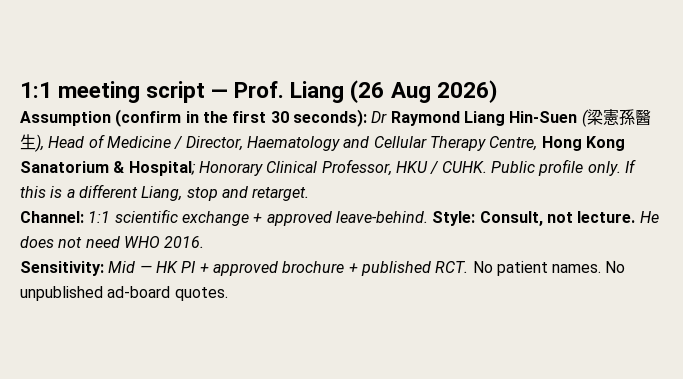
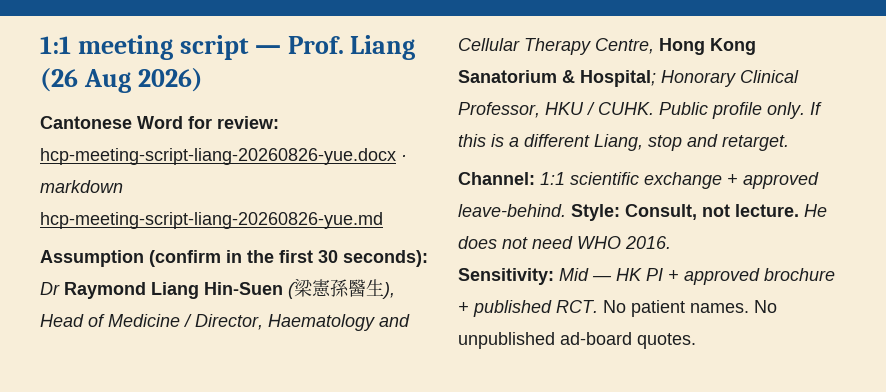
+ Cantonese Word for review: hcp-meeting-script-liang-20260826-yue.docx · markdown hcp-meeting-script-liang-20260826-yue.md

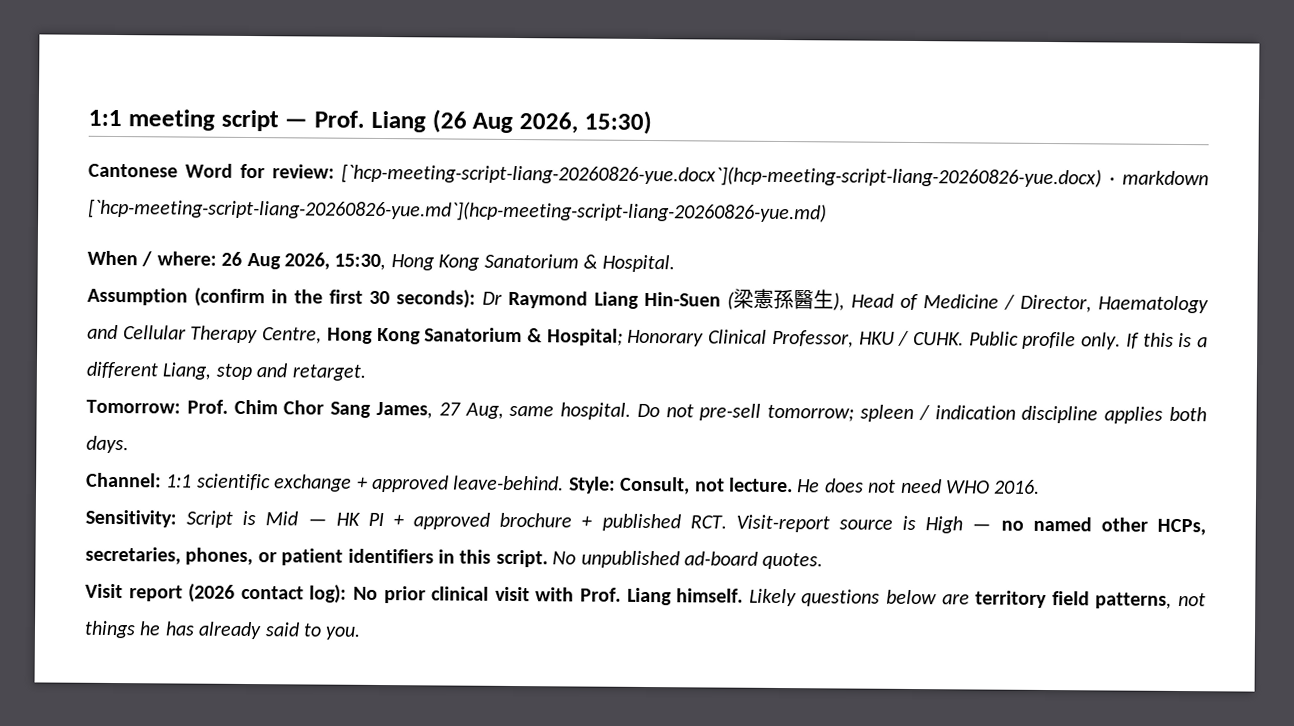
- 1:1 meeting script — Prof. Liang (26 Aug 2026)
+ 1:1 meeting script — Prof. Liang (26 Aug 2026, 15:30)
- Cantonese Word for review: hcp-meeting-script-liang-20260826-yue.docx · markdown hcp-meeting-script-liang-20260826-yue.md
+ Cantonese Word for review: [`hcp-meeting-script-liang-20260826-yue.docx`](hcp-meeting-script-liang-20260826-yue.docx) · markdown [`hcp-meeting-script-liang-20260826-yue.md`](hcp-meeting-script-liang-20260826-yue.md)
+ When / where: 26 Aug 2026, 15:30, Hong Kong Sanatorium & Hospital.
+ Tomorrow: Prof. Chim Chor Sang James, 27 Aug, same hospital. Do not pre-sell tomorrow; spleen / indication discipline applies both days.
- Sensitivity: Mid — HK PI + approved brochure + published RCT. No patient names. No unpublished ad-board quotes.
+ Sensitivity: Script is Mid — HK PI + approved brochure + published RCT. Visit-report source is High — no named other HCPs, secretaries, phones, or patient identifiers in this script. No unpublished ad-board quotes.
+ Visit report (2026 contact log): No prior clinical visit with Prof. Liang himself. Likely questions below are territory field patterns, not things he has already said to you.

